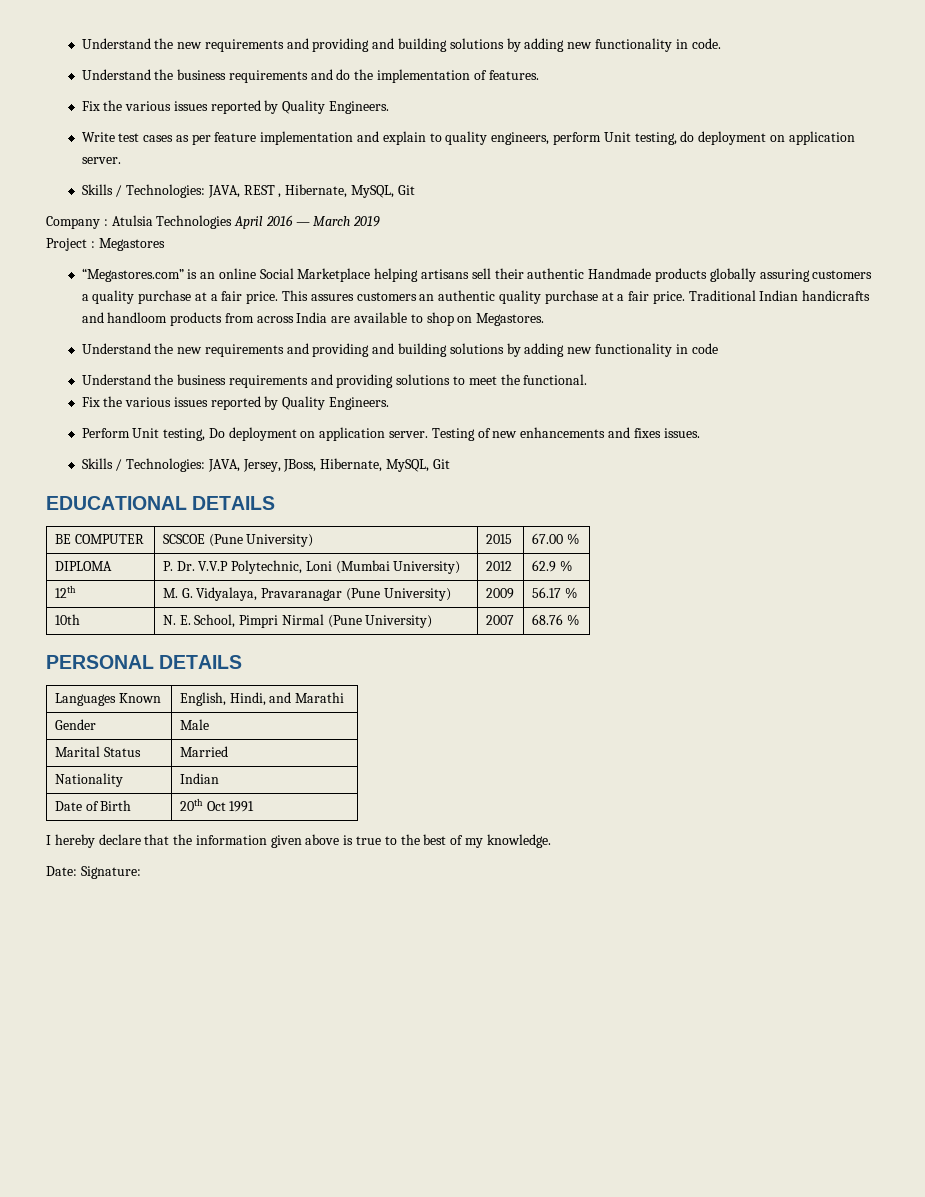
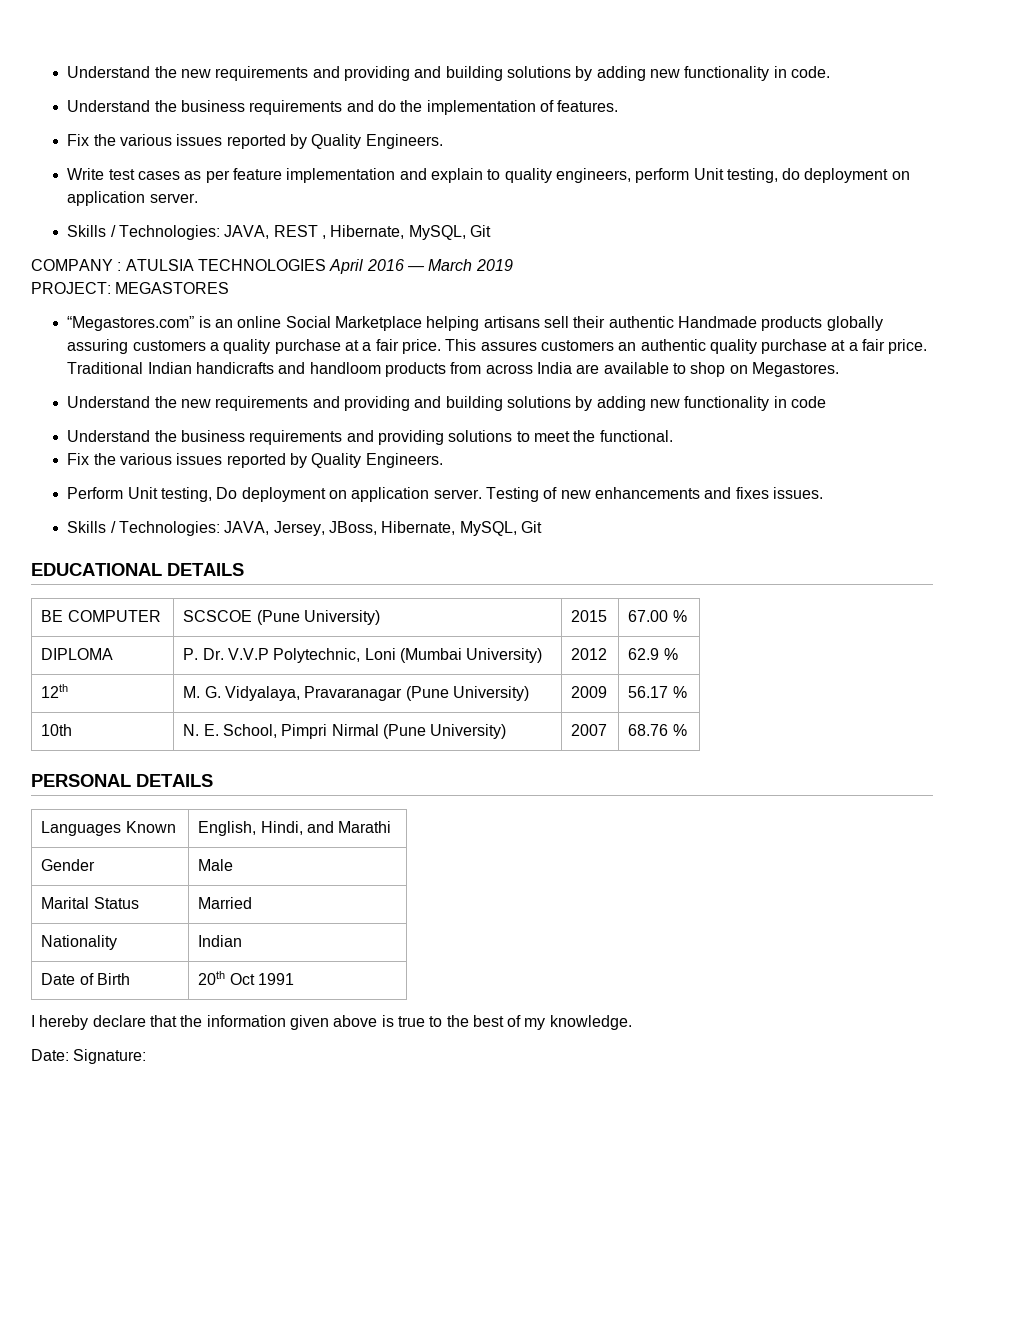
- Company : Atulsia Technologies April 2016 — March 2019
+ COMPANY : ATULSIA TECHNOLOGIES April 2016 — March 2019
- Project : Megastores
+ PROJECT: MEGASTORES

